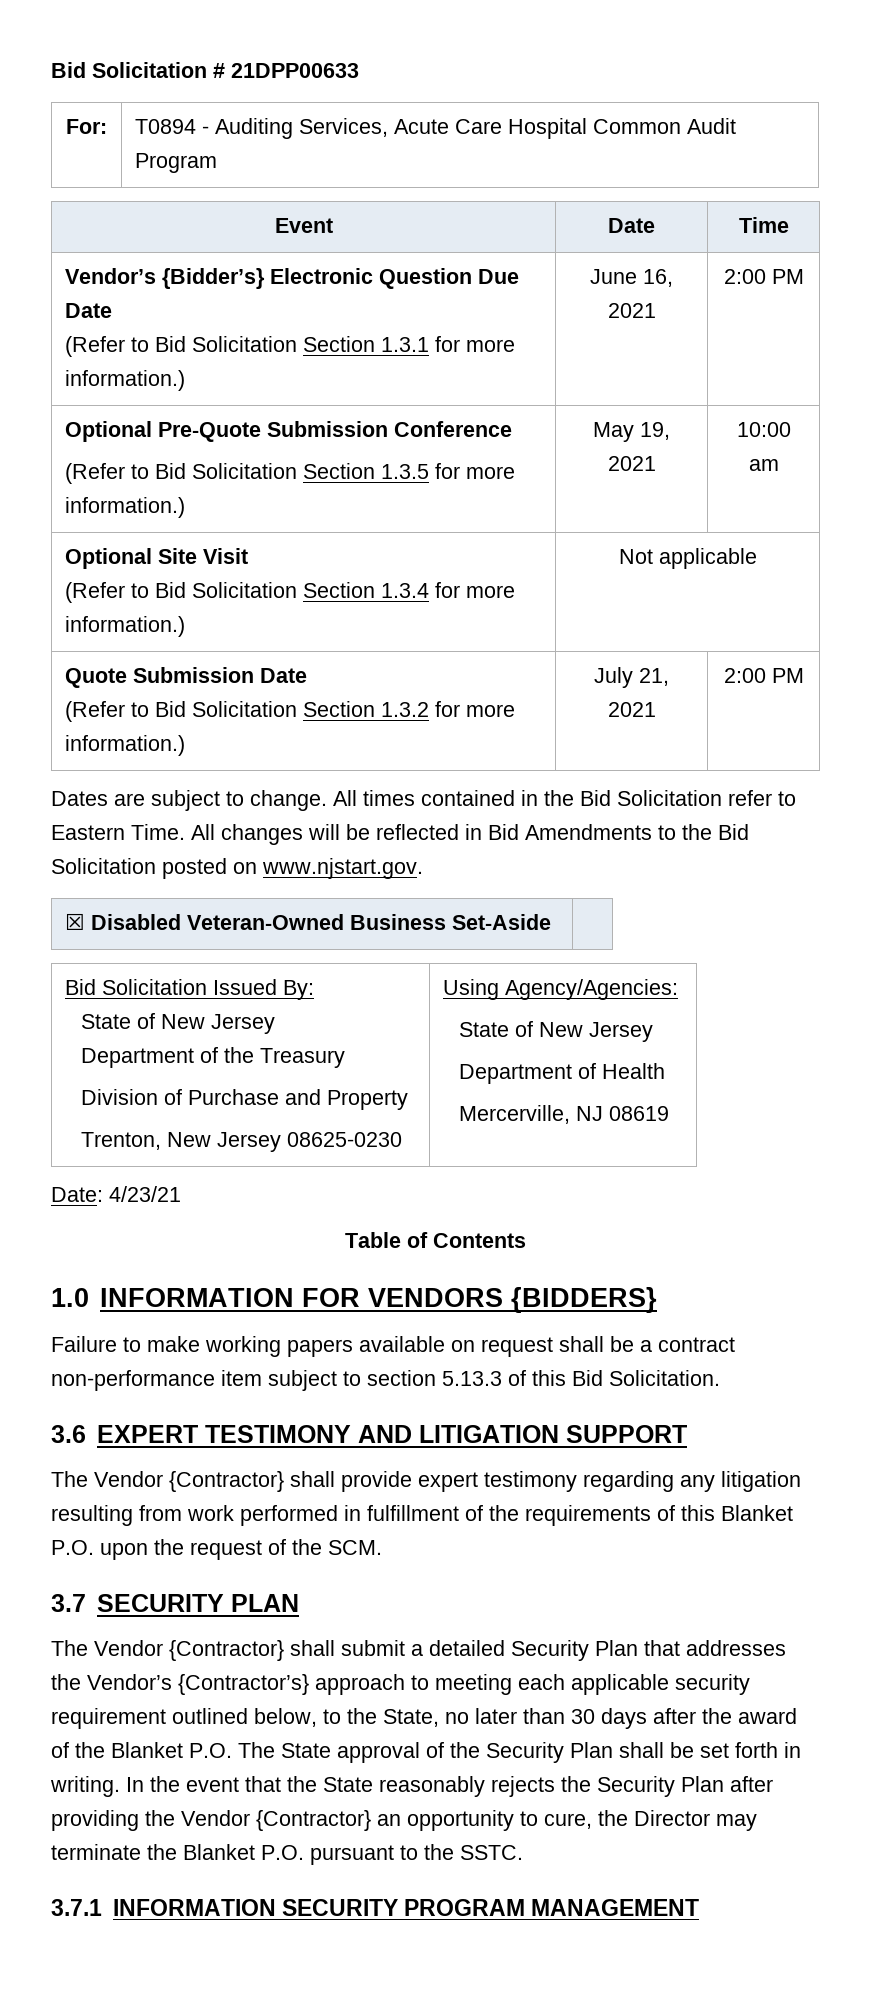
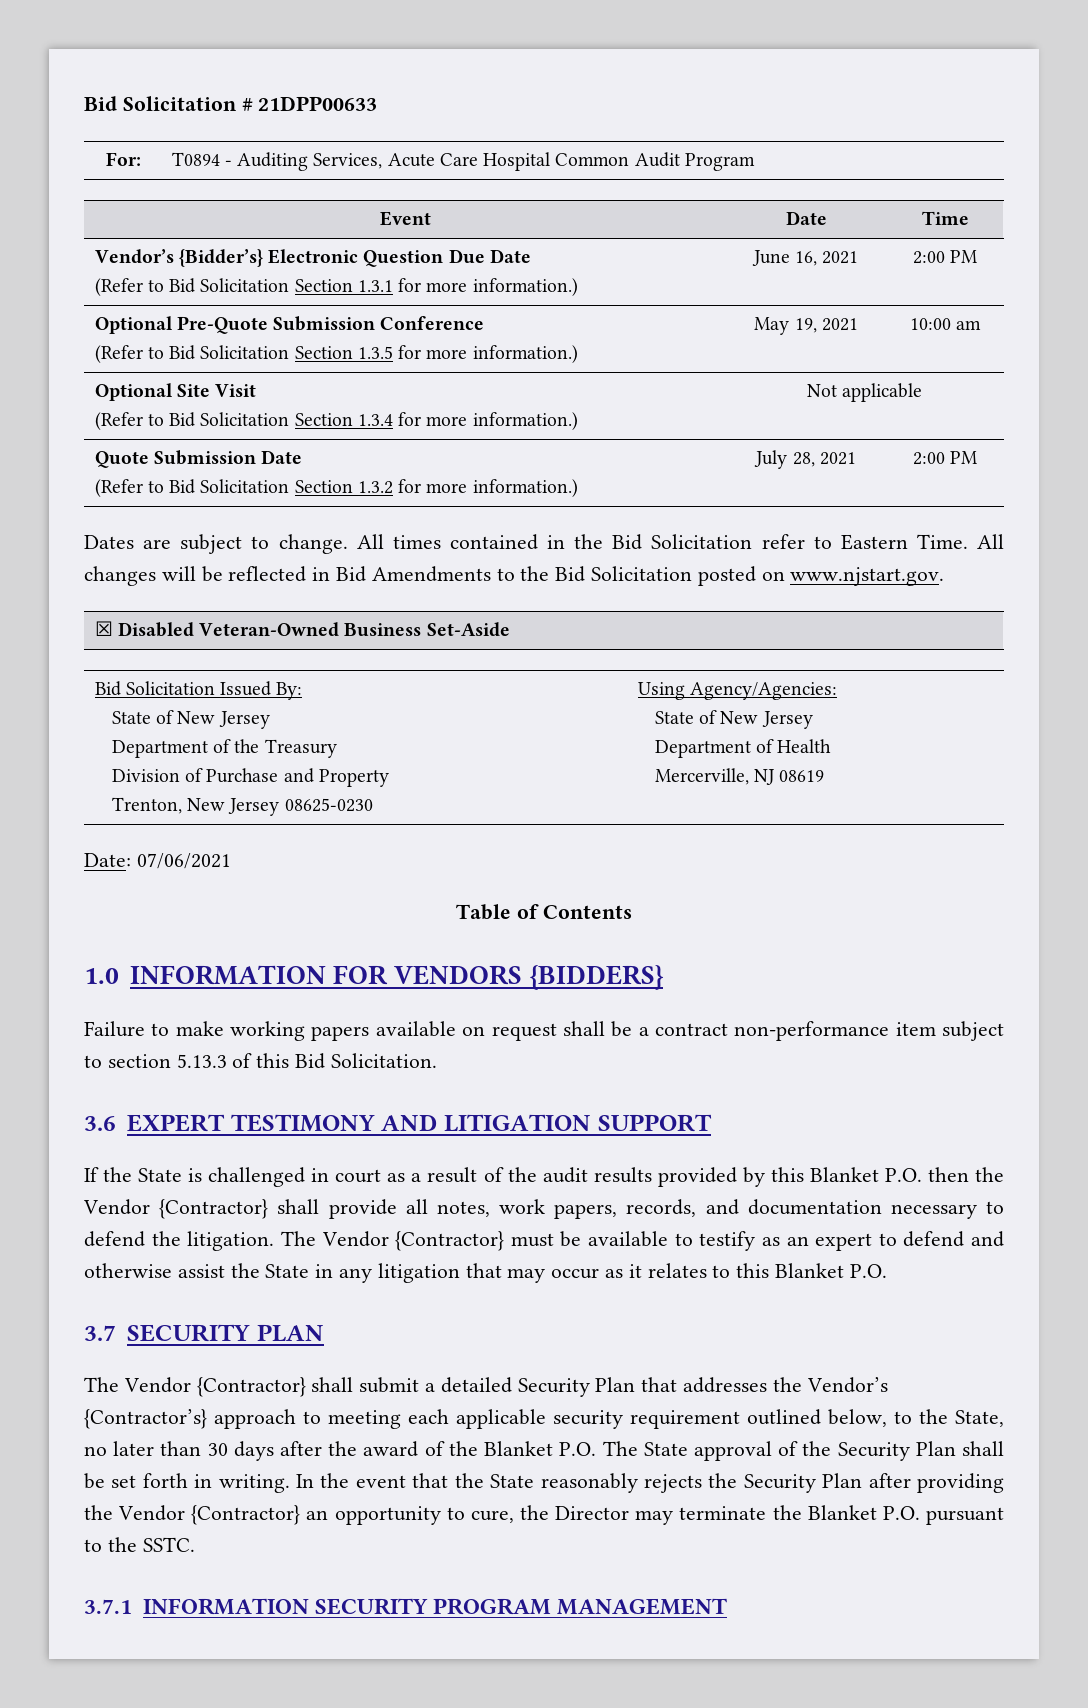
  Quote Submission Date
- (Refer to Bid Solicitation Section 1.3.2 for more information.) | July 21, 2021 | 2:00 PM
+ (Refer to Bid Solicitation Section 1.3.2 for more information.) | July 28, 2021 | 2:00 PM
- Date: 4/23/21
+ Date: 07/06/2021
- The Vendor {Contractor} shall provide expert testimony regarding any litigation resulting from work performed in fulfillment of the requirements of this Blanket P.O. upon the request of the SCM.
+ If the State is challenged in court as a result of the audit results provided by this Blanket P.O. then the Vendor {Contractor} shall provide all notes, work papers, records, and documentation necessary to defend the litigation. The Vendor {Contractor} must be available to testify as an expert to defend and otherwise assist the State in any litigation that may occur as it relates to this Blanket P.O.

